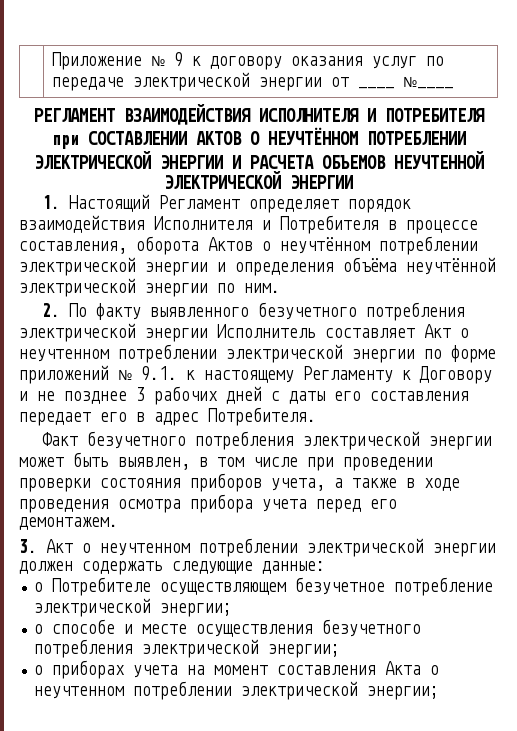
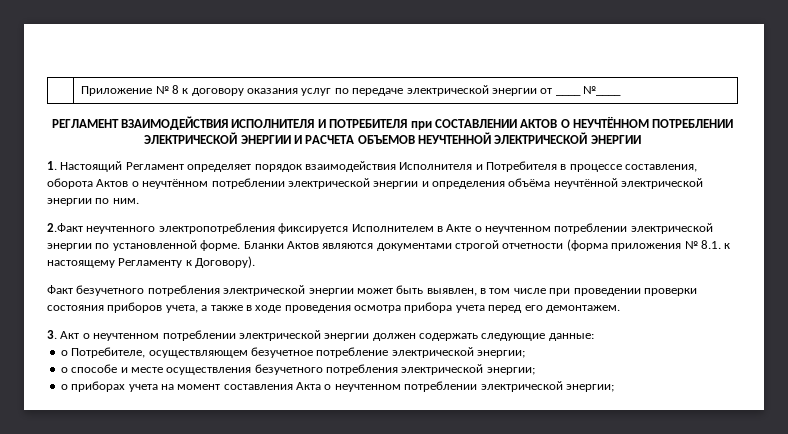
- | Приложение № 9 к договору оказания услуг по передаче электрической энергии от ____ №____
+ | Приложение № 8 к договору оказания услуг по передаче электрической энергии от ____ №____
- 2. По факту выявленного безучетного потребления электрической энергии Исполнитель составляет Акт о неучтенном потреблении электрической энергии по форме приложений № 9.1. к настоящему Регламенту к Договору и не позднее 3 рабочих дней с даты его составления передает его в адрес Потребителя.
+ 2.Факт неучтенного электропотребления фиксируется Исполнителем в Акте о неучтенном потреблении электрической энергии по установленной форме. Бланки Актов являются документами строгой отчетности (форма приложения № 8.1. к настоящему Регламенту к Договору).
- о Потребителе осуществляющем безучетное потребление электрической энергии;
+ о Потребителе, осуществляющем безучетное потребление электрической энергии;

